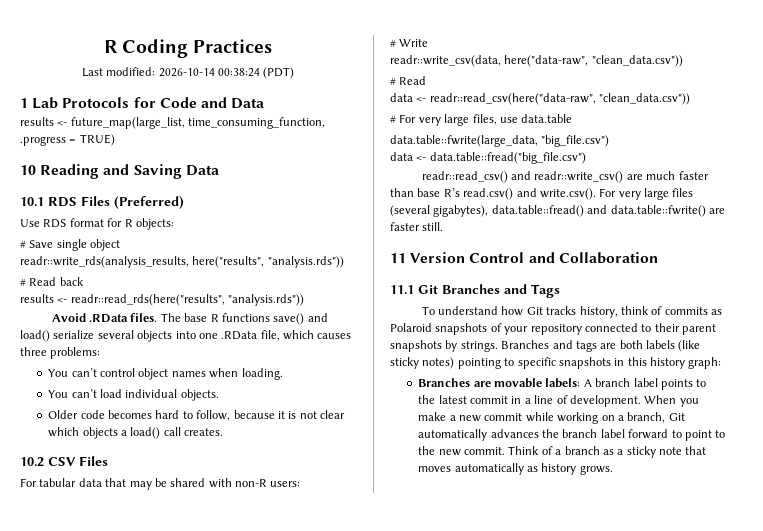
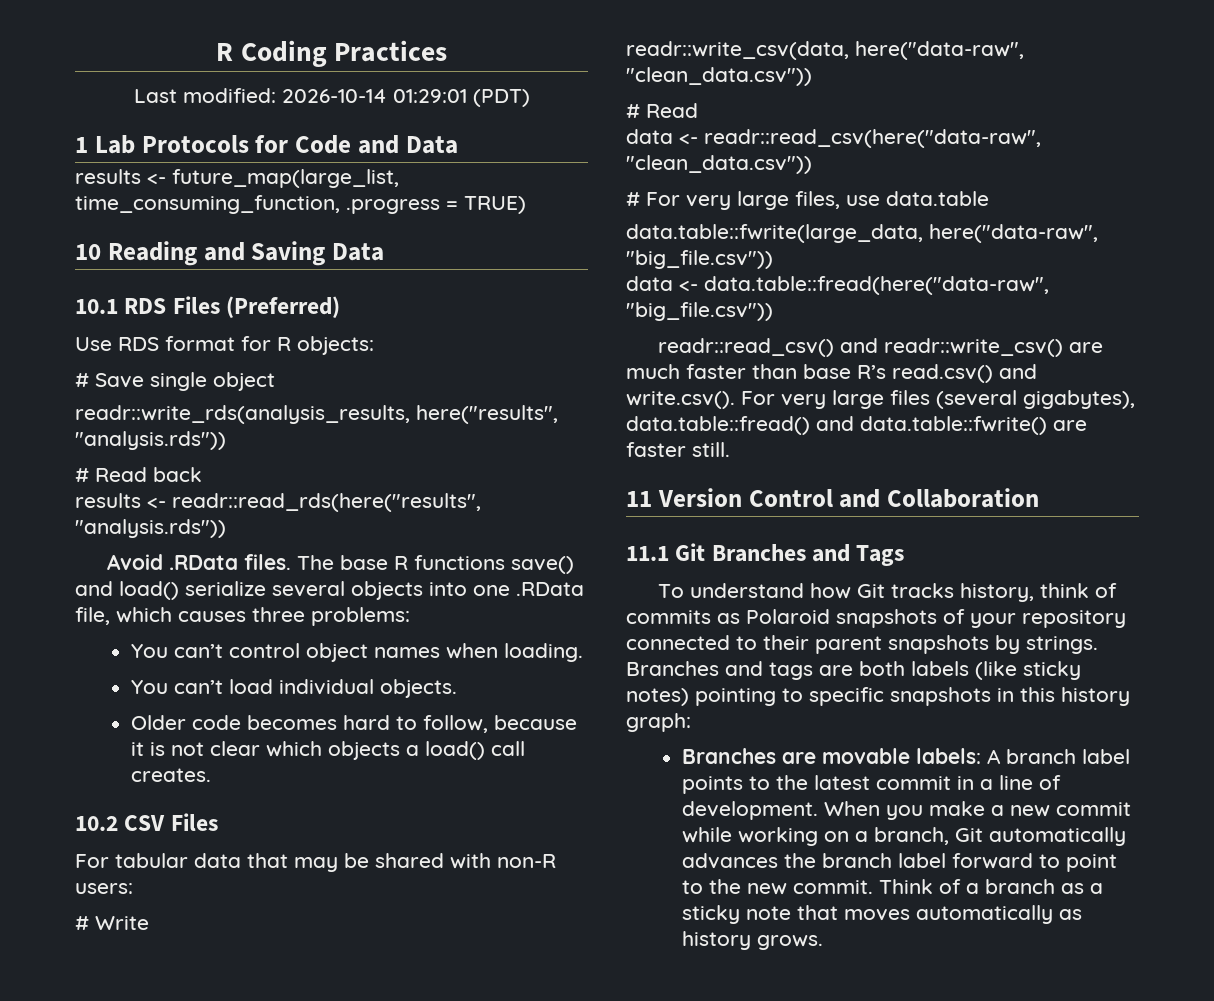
- Last modified: 2026-10-14 00:38:24 (PDT)
+ Last modified: 2026-10-14 01:29:01 (PDT)
- data.table::fwrite(large_data, "big_file.csv")
- data <- data.table::fread("big_file.csv")
+ data.table::fwrite(large_data, here("data-raw", "big_file.csv"))
+ data <- data.table::fread(here("data-raw", "big_file.csv"))

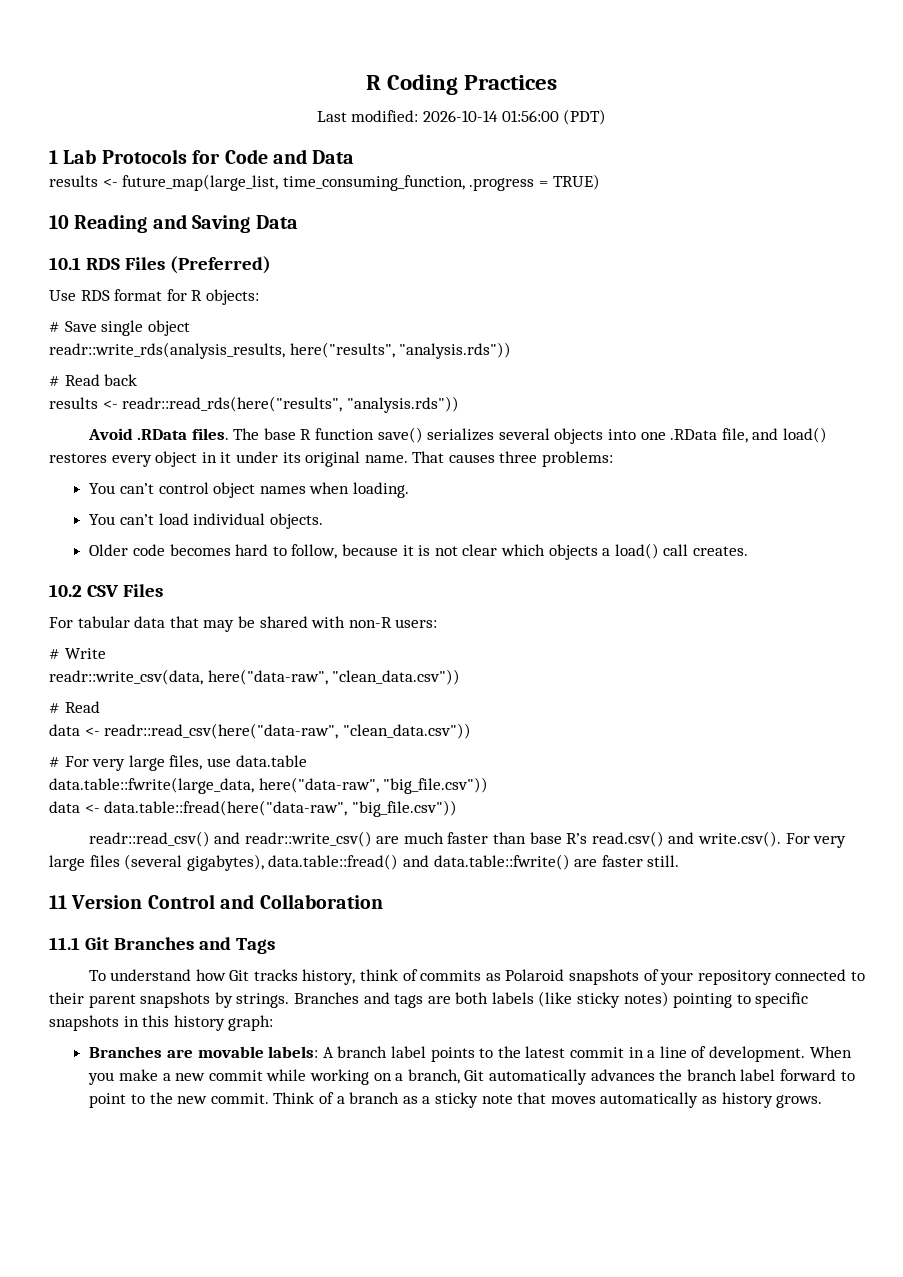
- Last modified: 2026-10-14 01:29:01 (PDT)
+ Last modified: 2026-10-14 01:56:00 (PDT)
- The base R functions save() and load() serialize several objects into one .RData file, which causes three problems:
+ The base R function save() serializes several objects into one .RData file, and load() restores every object in it under its original name. That causes three problems:

